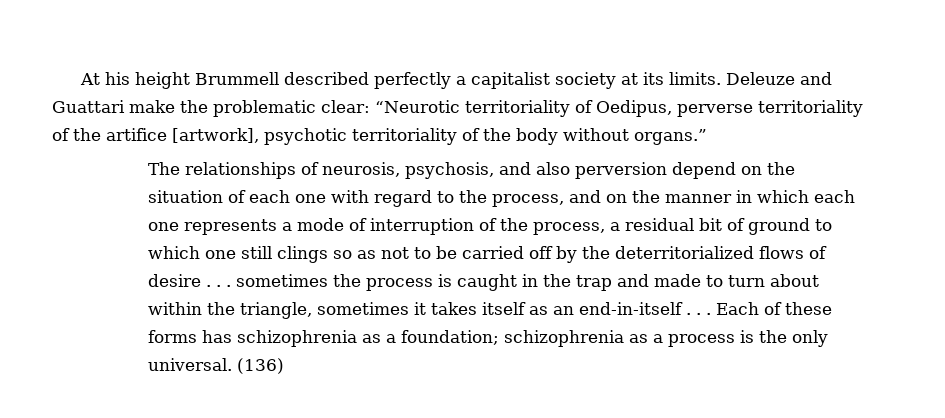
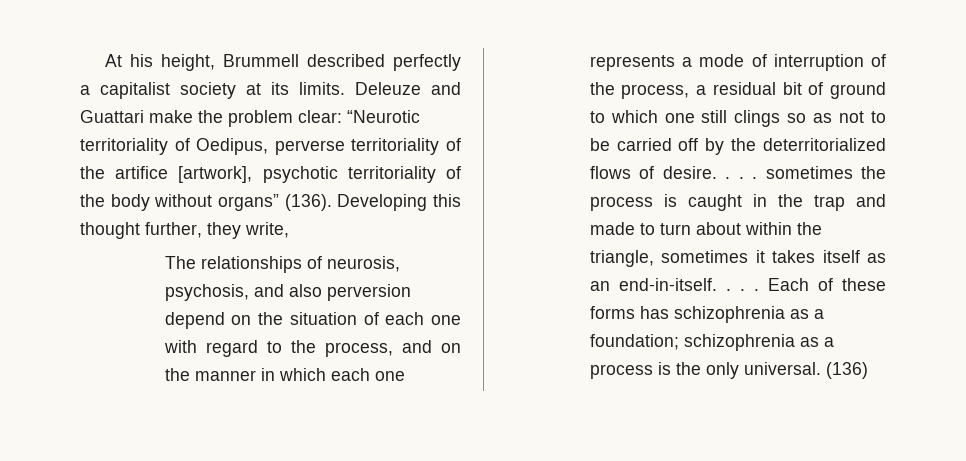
- At his height Brummell described perfectly a capitalist society at its limits.
+ At his height, Brummell described perfectly a capitalist society at its limits.
- Deleuze and Guattari make the problematic clear: “Neurotic territoriality of Oedipus, perverse territoriality of the artifice [artwork], psychotic territoriality of the body without organs.”
+ Deleuze and Guattari make the problem clear: “Neurotic territoriality of Oedipus, perverse territoriality of the artifice [artwork], psychotic territoriality of the body without organs” (136). Developing this thought further, they write,
- The relationships of neurosis, psychosis, and also perversion depend on the situation of each one with regard to the process, and on the manner in which each one represents a mode of interruption of the process, a residual bit of ground to which one still clings so as not to be carried off by the deterritorialized flows of desire . . . sometimes the process is caught in the trap and made to turn about within the triangle, sometimes it takes itself as an end-in-itself . . .
+ The relationships of neurosis, psychosis, and also perversion depend on the situation of each one with regard to the process, and on the manner in which each one represents a mode of interruption of the process, a residual bit of ground to which one still clings so as not to be carried off by the deterritorialized flows of desire. . . . sometimes the process is caught in the trap and made to turn about within the triangle, sometimes it takes itself as an end-in-itself. . . .

